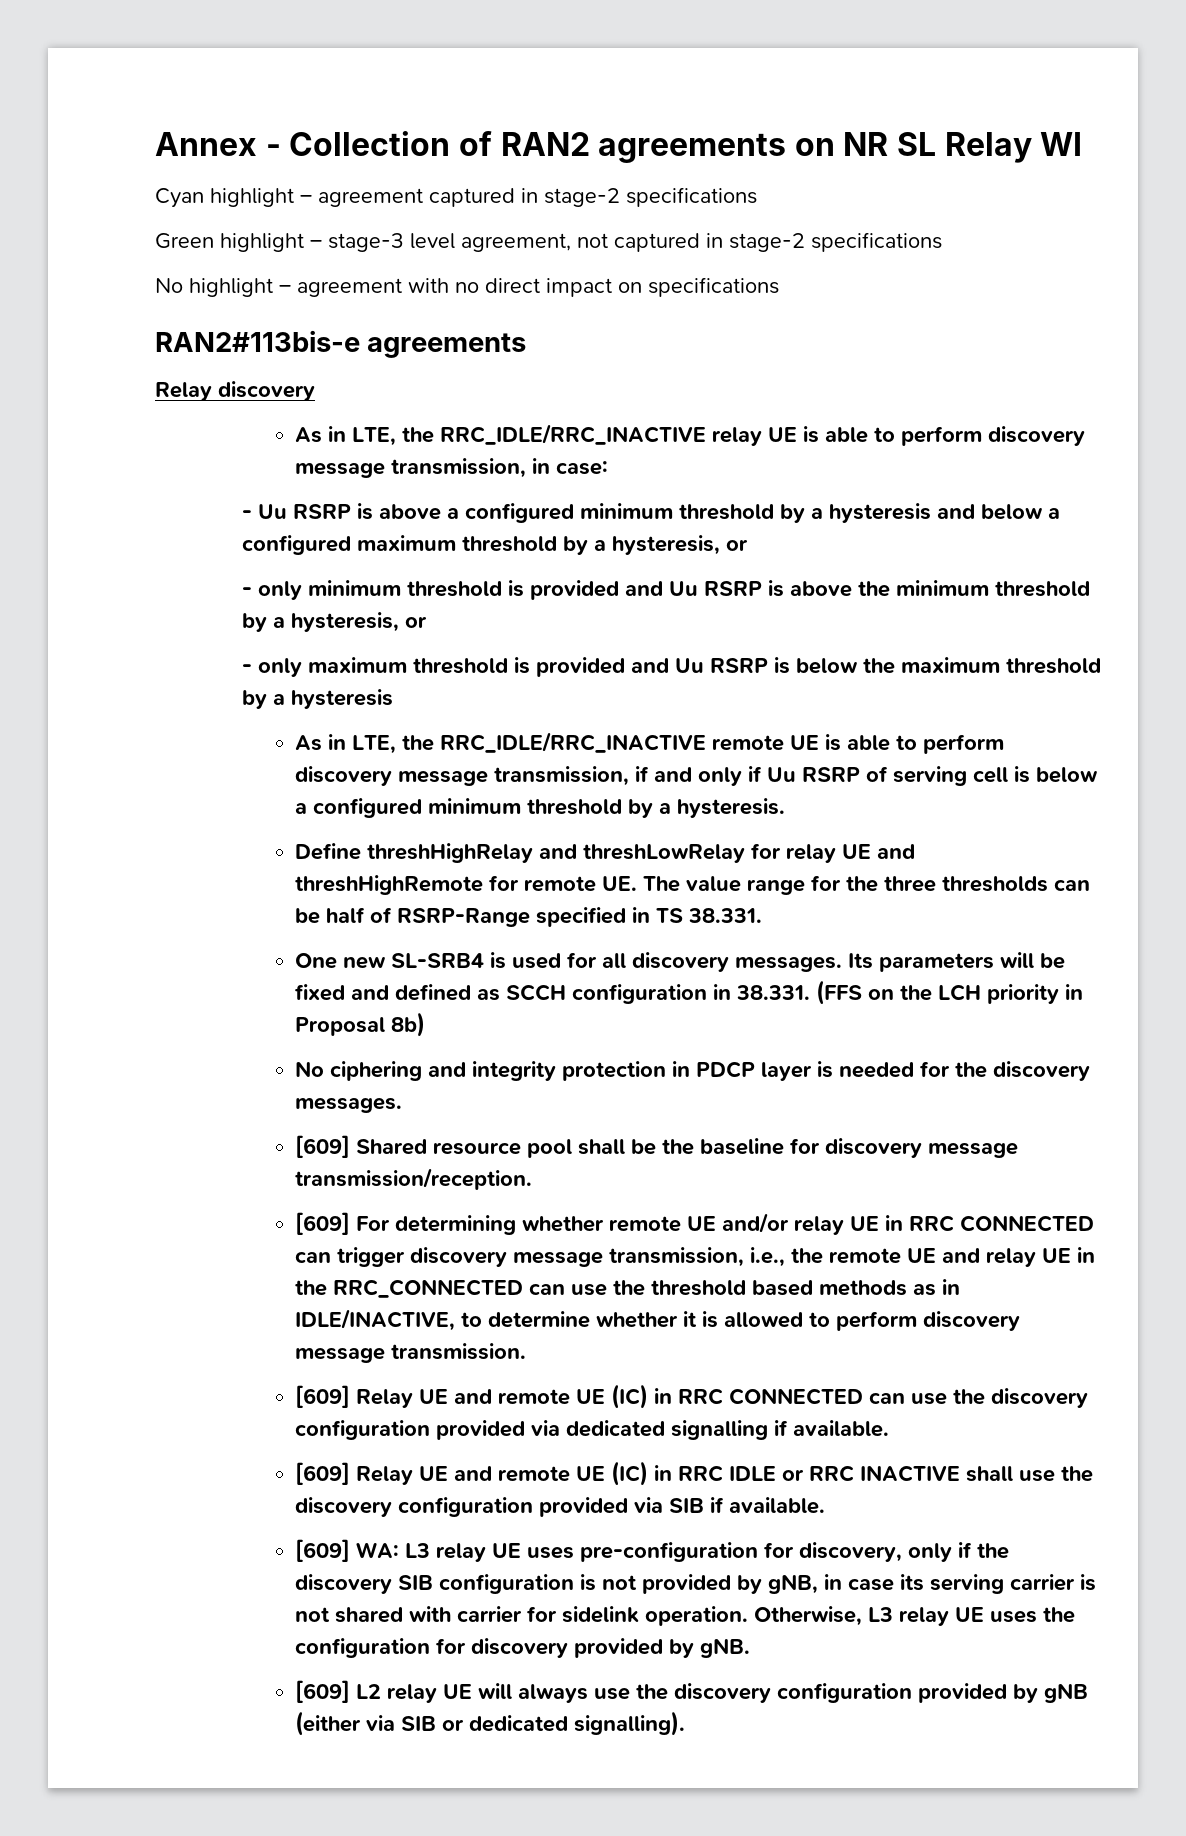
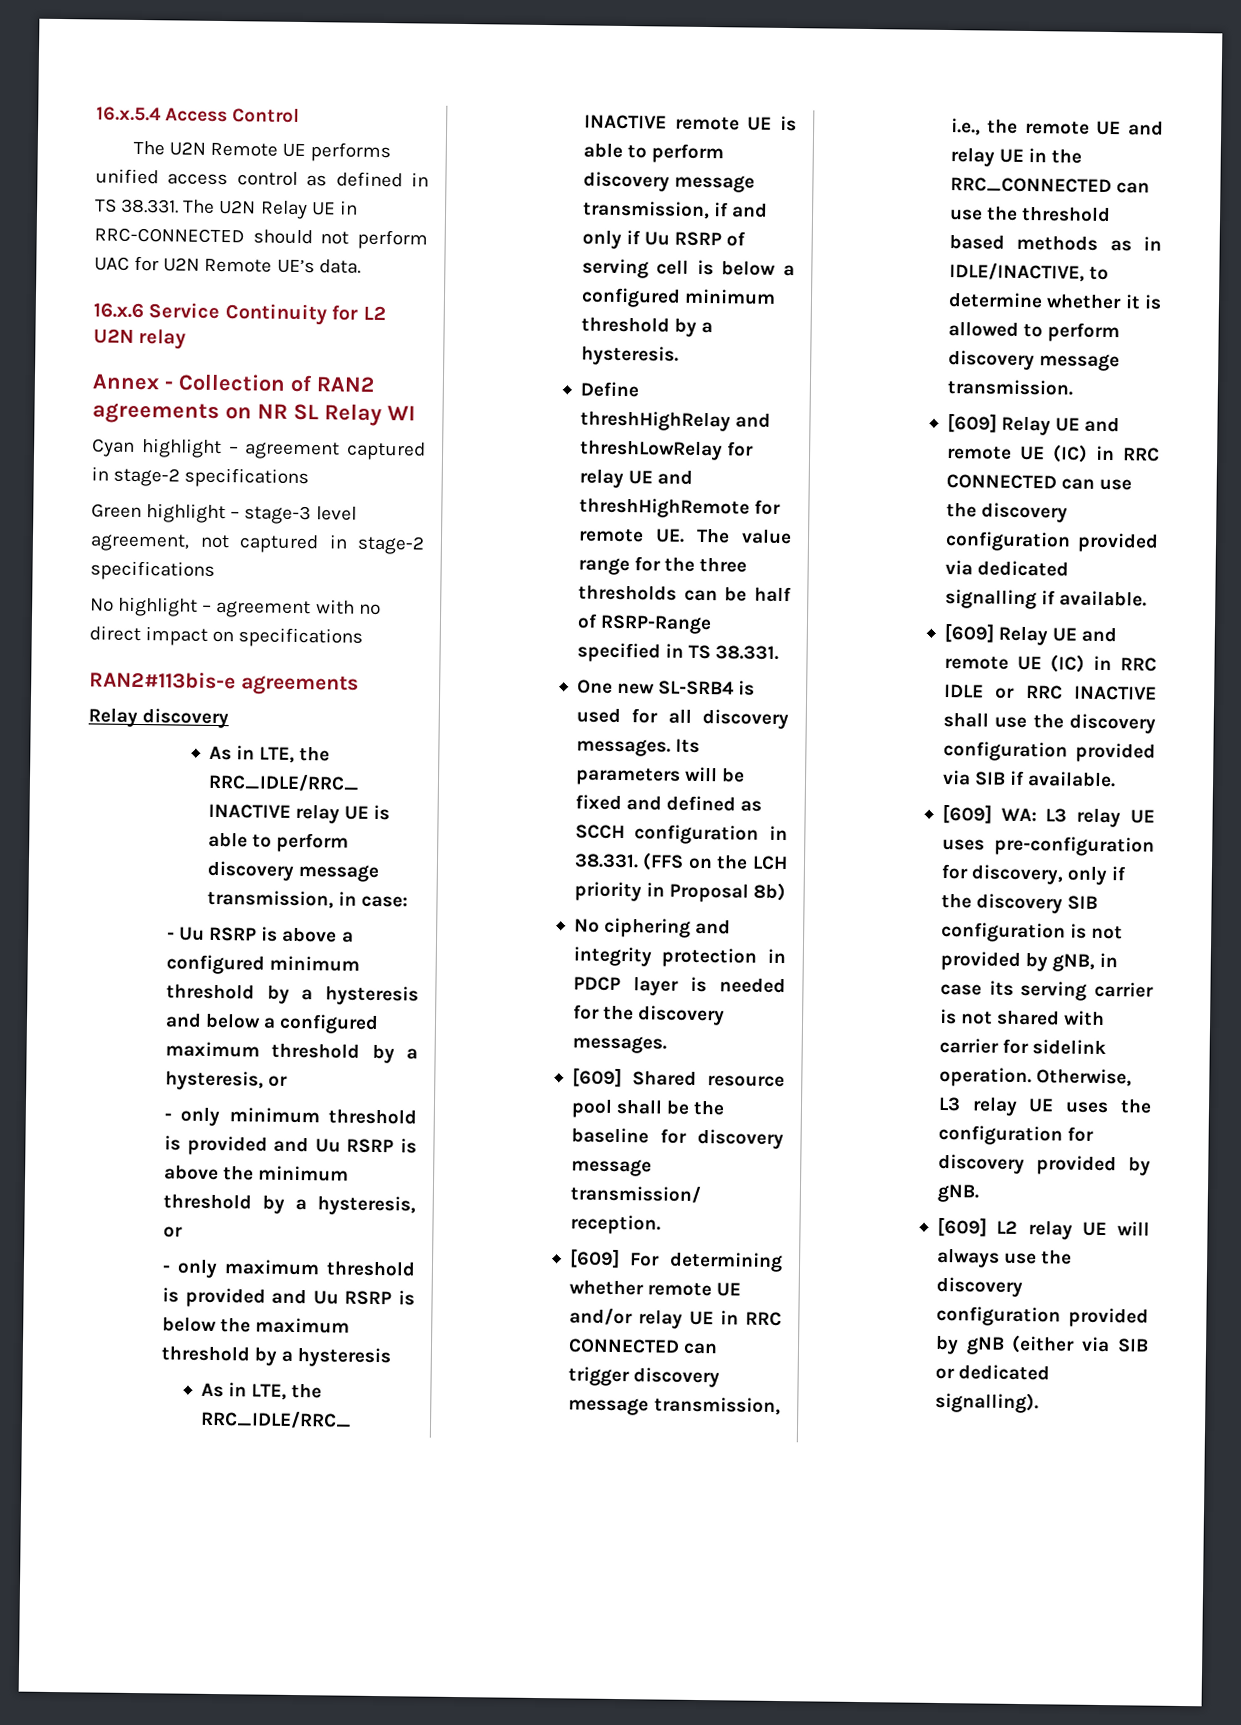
+ 16.x.5.4 Access Control
+ The U2N Remote UE performs unified access control as defined in TS 38.331. The U2N Relay UE in RRC-CONNECTED should not perform UAC for U2N Remote UE’s data.
+ 16.x.6 Service Continuity for L2 U2N relay

